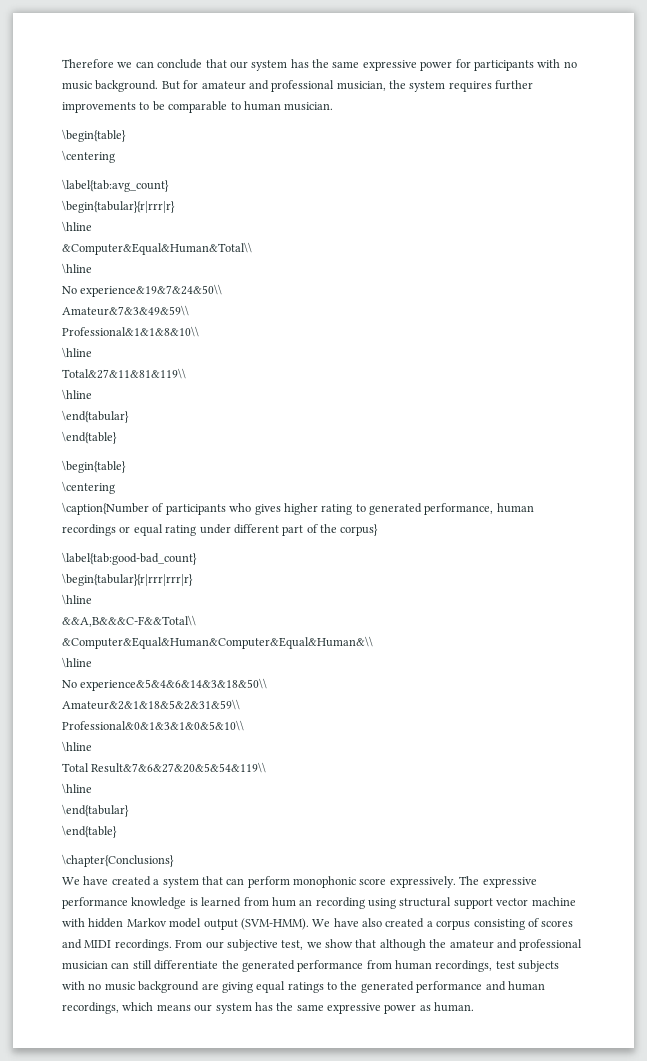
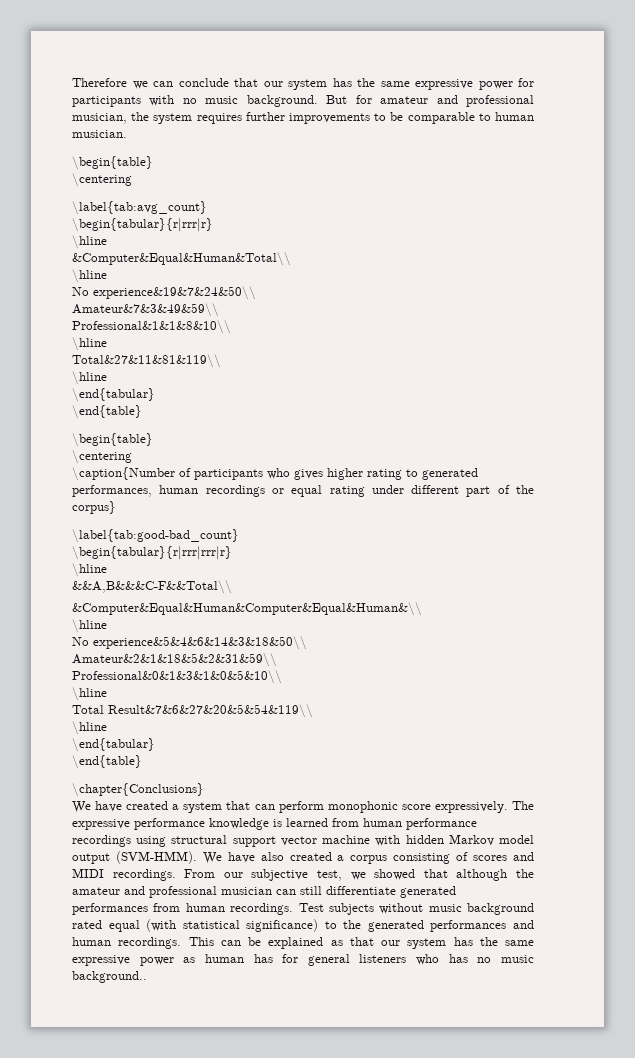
- \caption{Number of participants who gives higher rating to generated performance, human recordings or equal rating under different part of the corpus}
+ \caption{Number of participants who gives higher rating to generated performances, human recordings or equal rating under different part of the corpus}
- The expressive performance knowledge is learned from hum an recording using structural support vector machine with hidden Markov model output (SVM-HMM).
+ The expressive performance knowledge is learned from human performance recordings using structural support vector machine with hidden Markov model output (SVM-HMM).
- From our subjective test, we show that although the amateur and professional musician can still differentiate the generated performance from human recordings, test subjects with no music background are giving equal ratings to the generated performance and human recordings, which means our system has the same expressive power as human.
+ From our subjective test, we showed that although the amateur and professional musician can still differentiate generated performances from human recordings. Test subjects without music background rated equal (with statistical significance) to the generated performances and human recordings. This can be explained as that our system has the same expressive power as human has for general listeners who has no music background..

